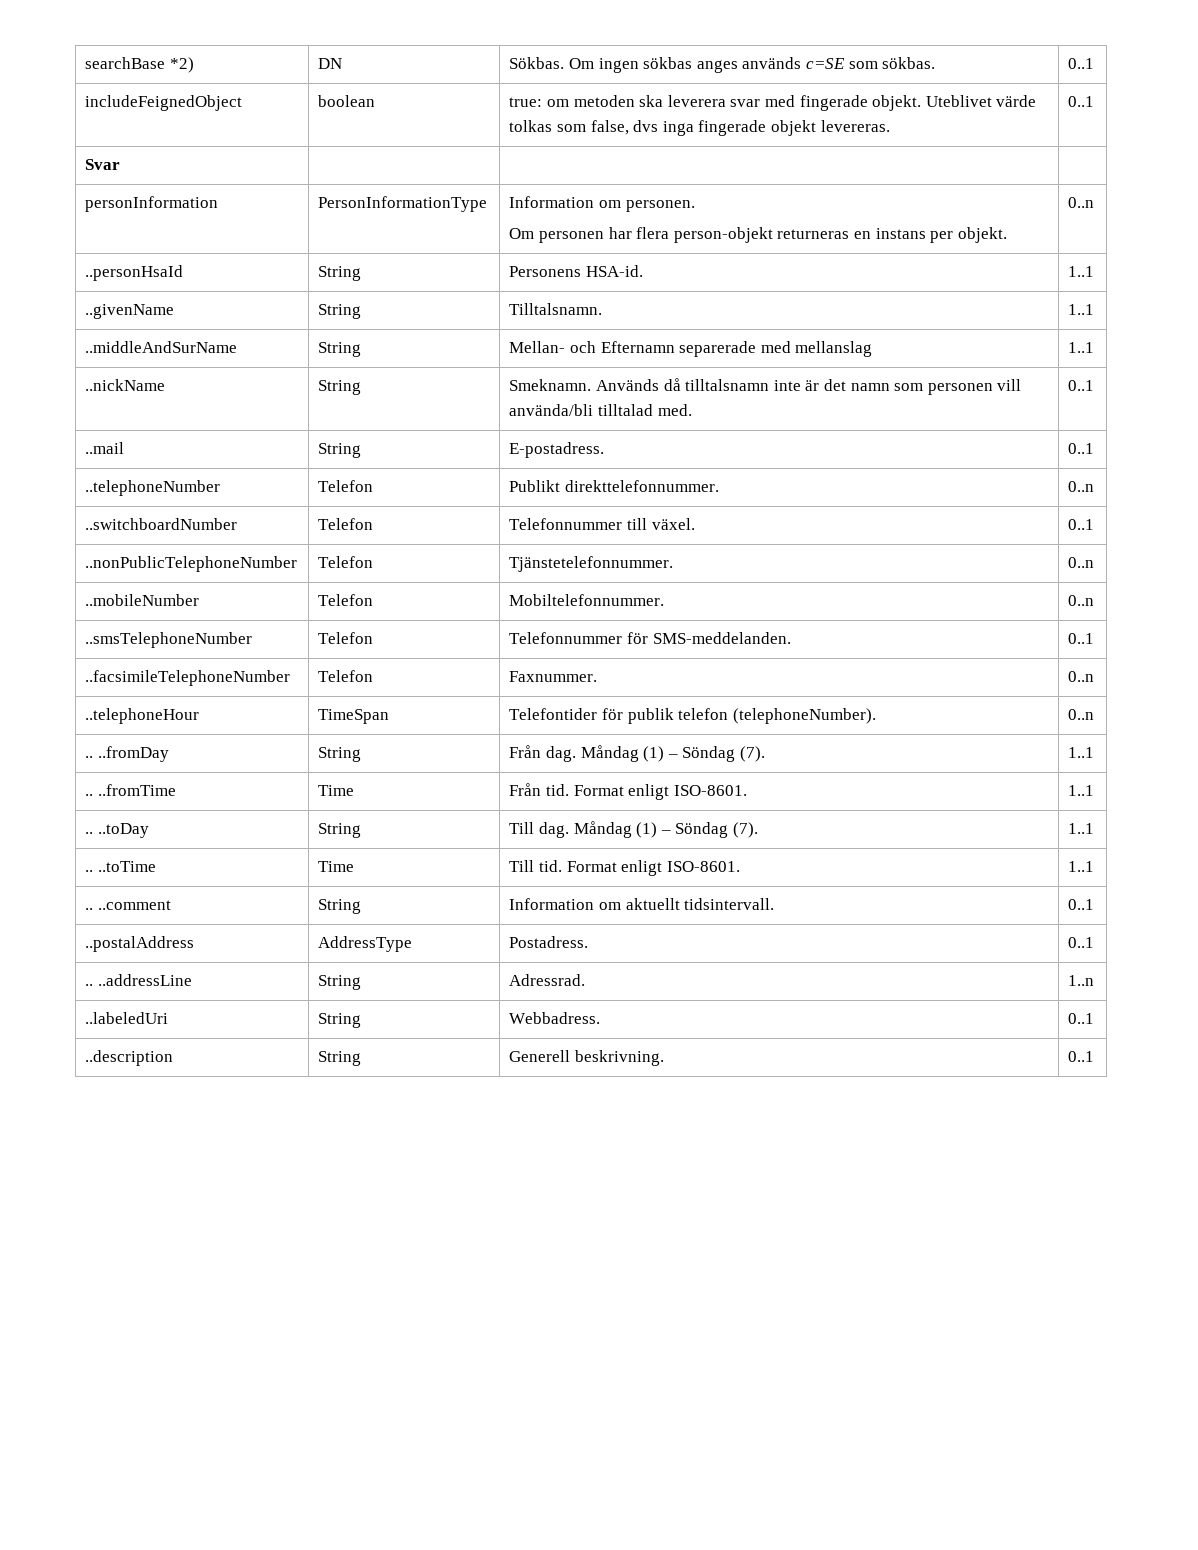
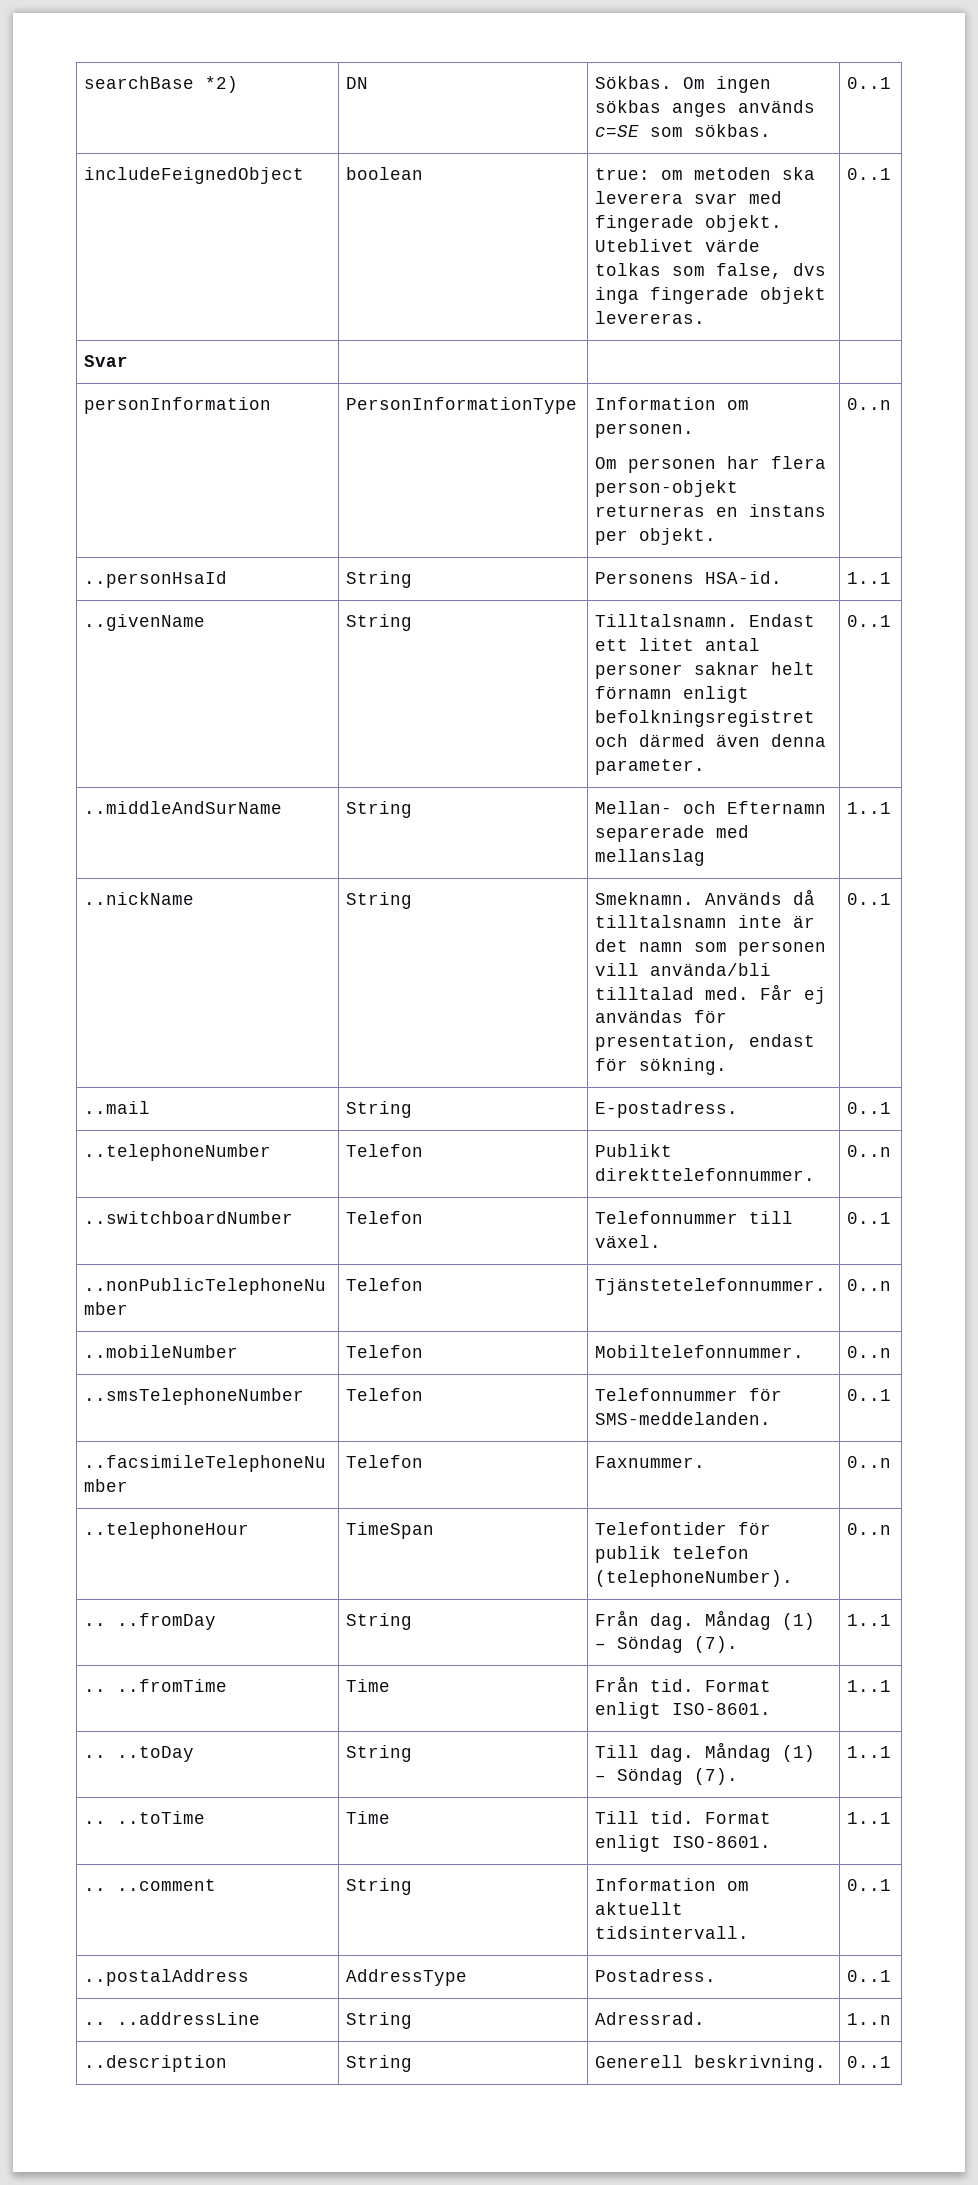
- ..givenName | String | Tilltalsnamn. | 1..1
+ ..givenName | String | Tilltalsnamn. Endast ett litet antal personer saknar helt förnamn enligt befolkningsregistret och därmed även denna parameter. | 0..1
- ..nickName | String | Smeknamn. Används då tilltalsnamn inte är det namn som personen vill använda/bli tilltalad med. | 0..1
+ ..nickName | String | Smeknamn. Används då tilltalsnamn inte är det namn som personen vill använda/bli tilltalad med. Får ej användas för presentation, endast för sökning. | 0..1
- ..labeledUri | String | Webbadress. | 0..1

